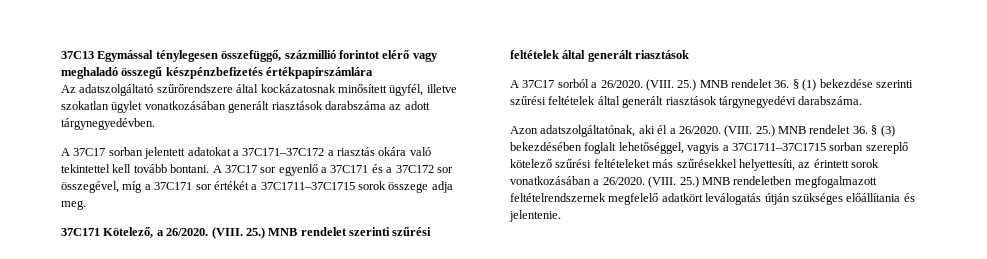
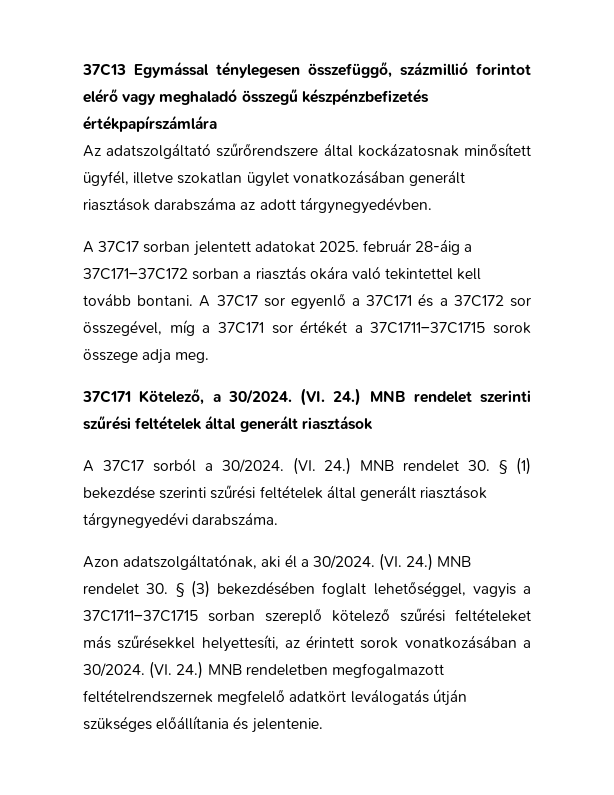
- A 37C17 sorban jelentett adatokat a 37C171–37C172 a riasztás okára való tekintettel kell tovább bontani.
+ A 37C17 sorban jelentett adatokat 2025. február 28-áig a 37C171–37C172 sorban a riasztás okára való tekintettel kell tovább bontani.
- 37C171 Kötelező, a 26/2020. (VIII. 25.) MNB rendelet szerinti szűrési feltételek által generált riasztások
+ 37C171 Kötelező, a 30/2024. (VI. 24.) MNB rendelet szerinti szűrési feltételek által generált riasztások
- A 37C17 sorból a 26/2020. (VIII. 25.) MNB rendelet 36. § (1) bekezdése szerinti szűrési feltételek által generált riasztások tárgynegyedévi darabszáma.
+ A 37C17 sorból a 30/2024. (VI. 24.) MNB rendelet 30. § (1) bekezdése szerinti szűrési feltételek által generált riasztások tárgynegyedévi darabszáma.
- Azon adatszolgáltatónak, aki él a 26/2020. (VIII. 25.) MNB rendelet 36. § (3) bekezdésében foglalt lehetőséggel, vagyis a 37C1711–37C1715 sorban szereplő kötelező szűrési feltételeket más szűrésekkel helyettesíti, az érintett sorok vonatkozásában a 26/2020. (VIII. 25.) MNB rendeletben megfogalmazott feltételrendszernek megfelelő adatkört leválogatás útján szükséges előállítania és jelentenie.
+ Azon adatszolgáltatónak, aki él a 30/2024. (VI. 24.) MNB rendelet 30. § (3) bekezdésében foglalt lehetőséggel, vagyis a 37C1711–37C1715 sorban szereplő kötelező szűrési feltételeket más szűrésekkel helyettesíti, az érintett sorok vonatkozásában a 30/2024. (VI. 24.) MNB rendeletben megfogalmazott feltételrendszernek megfelelő adatkört leválogatás útján szükséges előállítania és jelentenie.

